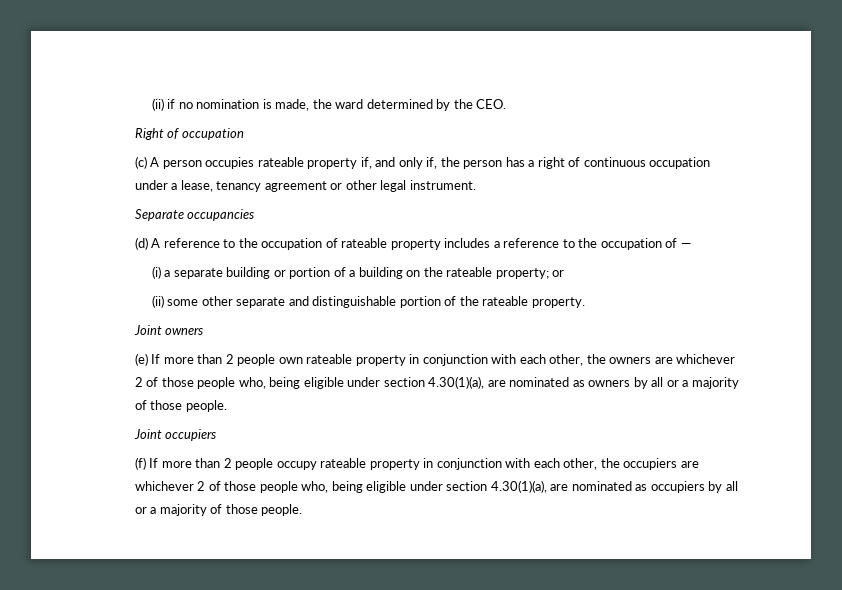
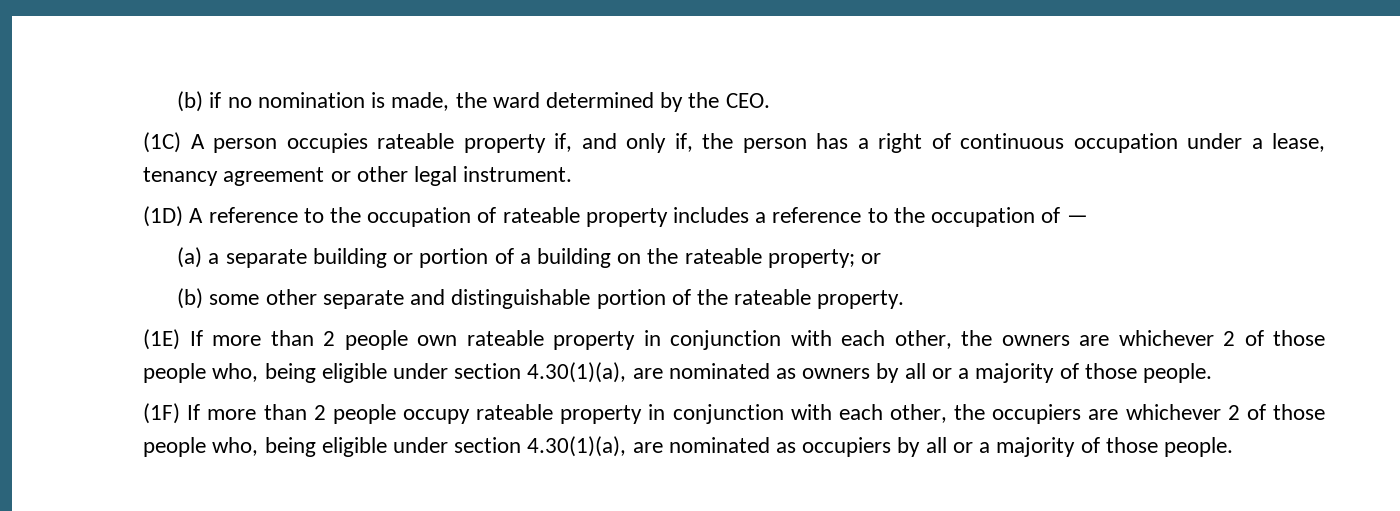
- (ii) if no nomination is made, the ward determined by the CEO.
+ (b) if no nomination is made, the ward determined by the CEO.
- Right of occupation
- (c) A person occupies rateable property if, and only if, the person has a right of continuous occupation under a lease, tenancy agreement or other legal instrument.
+ (1C) A person occupies rateable property if, and only if, the person has a right of continuous occupation under a lease, tenancy agreement or other legal instrument.
- Separate occupancies
- (d) A reference to the occupation of rateable property includes a reference to the occupation of —
+ (1D) A reference to the occupation of rateable property includes a reference to the occupation of —
- (i) a separate building or portion of a building on the rateable property; or
+ (a) a separate building or portion of a building on the rateable property; or
- (ii) some other separate and distinguishable portion of the rateable property.
+ (b) some other separate and distinguishable portion of the rateable property.
- Joint owners
- (e) If more than 2 people own rateable property in conjunction with each other, the owners are whichever 2 of those people who, being eligible under section 4.30(1)(a), are nominated as owners by all or a majority of those people.
+ (1E) If more than 2 people own rateable property in conjunction with each other, the owners are whichever 2 of those people who, being eligible under section 4.30(1)(a), are nominated as owners by all or a majority of those people.
- Joint occupiers
- (f) If more than 2 people occupy rateable property in conjunction with each other, the occupiers are whichever 2 of those people who, being eligible under section 4.30(1)(a), are nominated as occupiers by all or a majority of those people.
+ (1F) If more than 2 people occupy rateable property in conjunction with each other, the occupiers are whichever 2 of those people who, being eligible under section 4.30(1)(a), are nominated as occupiers by all or a majority of those people.

